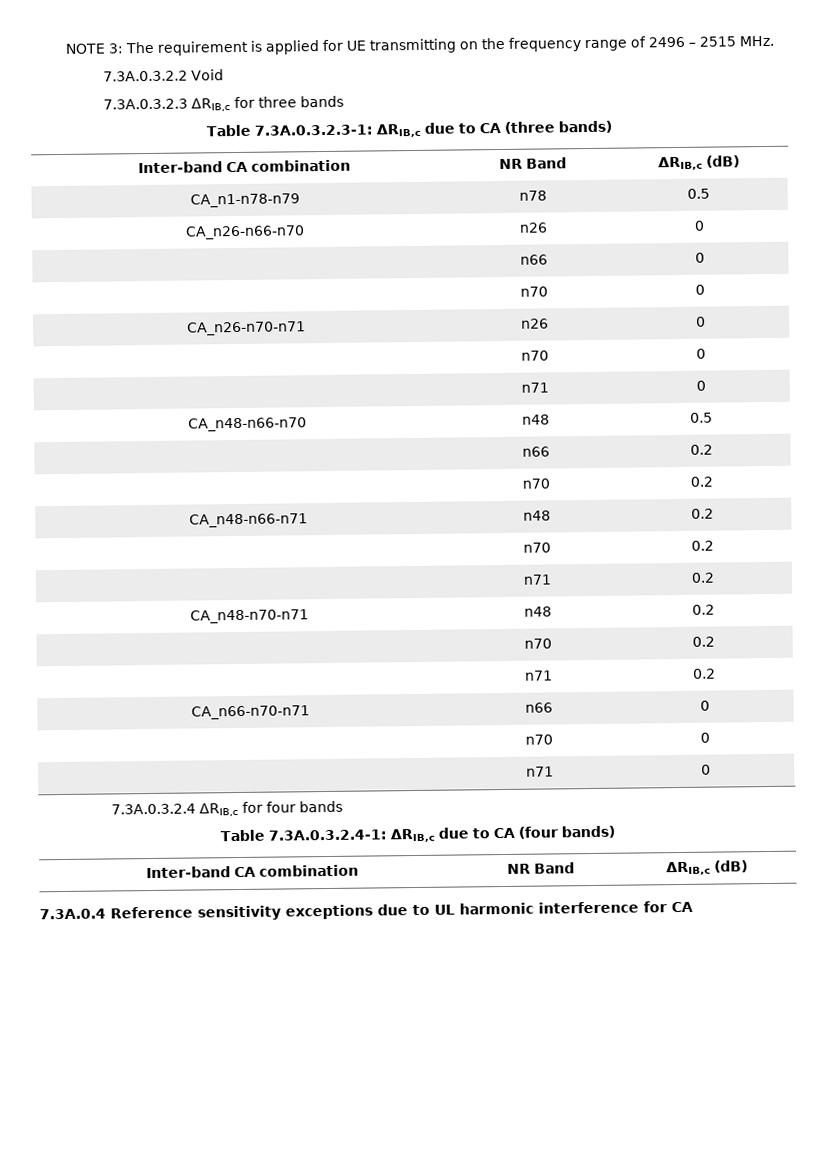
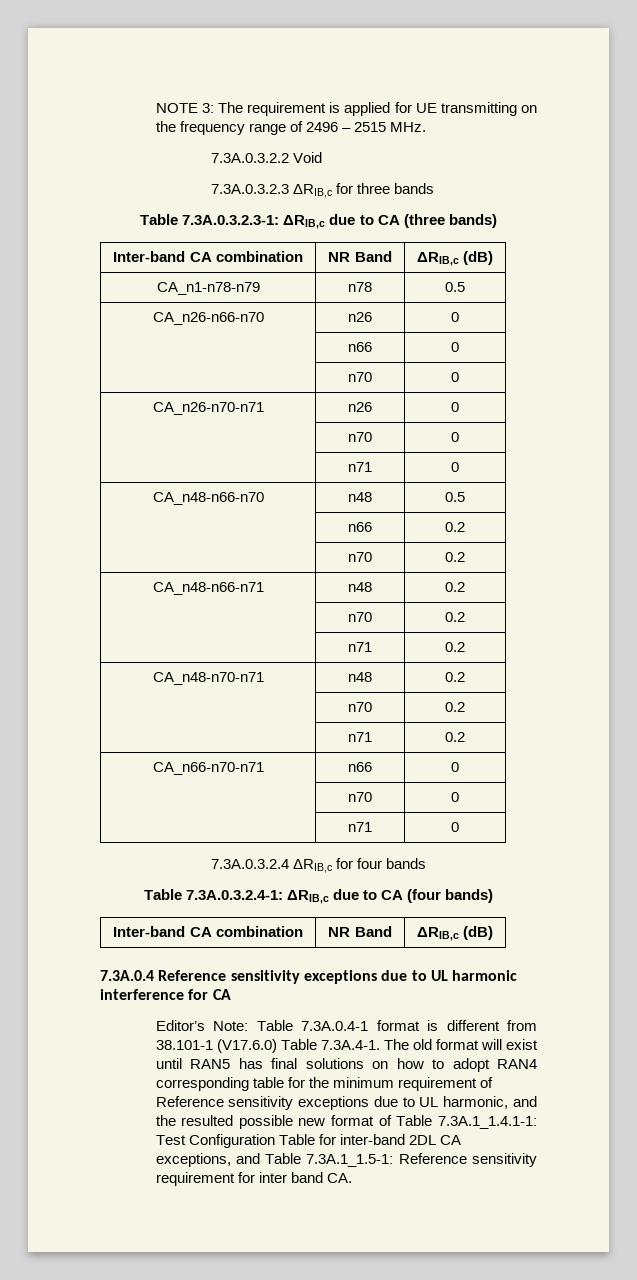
+ Editor’s Note: Table 7.3A.0.4-1 format is different from 38.101-1 (V17.6.0) Table 7.3A.4-1. The old format will exist until RAN5 has final solutions on how to adopt RAN4 corresponding table for the minimum requirement of Reference sensitivity exceptions due to UL harmonic, and the resulted possible new format of Table 7.3A.1_1.4.1-1: Test Configuration Table for inter-band 2DL CA exceptions, and Table 7.3A.1_1.5-1: Reference sensitivity requirement for inter band CA.

